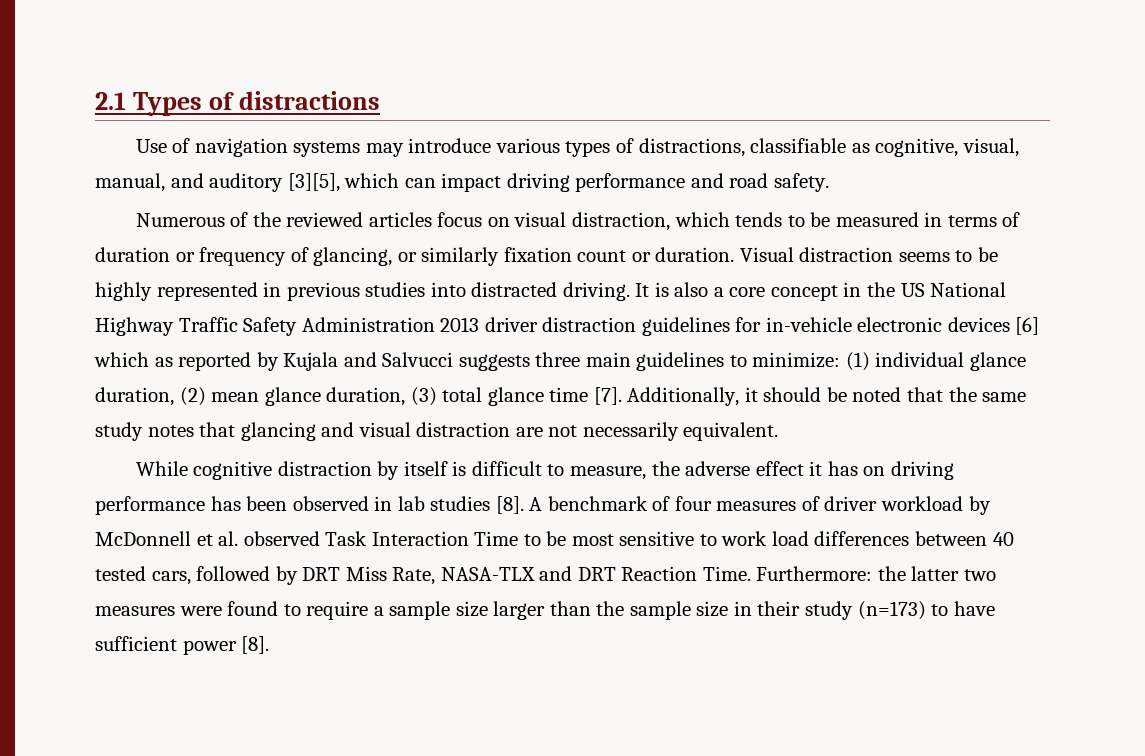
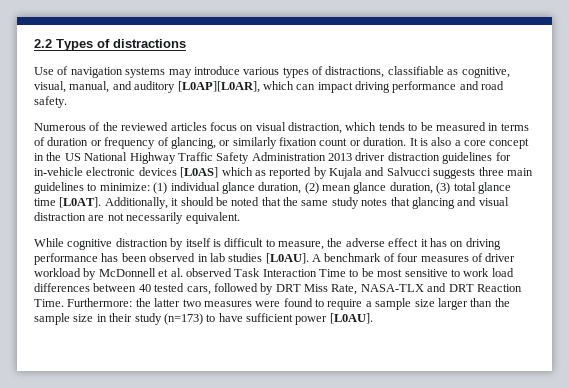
- 2.1 Types of distractions
+ 2.2 Types of distractions
- Use of navigation systems may introduce various types of distractions, classifiable as cognitive, visual, manual, and auditory [3][5], which can impact driving performance and road safety.
+ Use of navigation systems may introduce various types of distractions, classifiable as cognitive, visual, manual, and auditory [L0AP][L0AR], which can impact driving performance and road safety.
- Visual distraction seems to be highly represented in previous studies into distracted driving.
- It is also a core concept in the US National Highway Traffic Safety Administration 2013 driver distraction guidelines for in-vehicle electronic devices [6] which as reported by Kujala and Salvucci suggests three main guidelines to minimize: (1) individual glance duration, (2) mean glance duration, (3) total glance time [7].
+ It is also a core concept in the US National Highway Traffic Safety Administration 2013 driver distraction guidelines for in-vehicle electronic devices [L0AS] which as reported by Kujala and Salvucci suggests three main guidelines to minimize: (1) individual glance duration, (2) mean glance duration, (3) total glance time [L0AT].
- While cognitive distraction by itself is difficult to measure, the adverse effect it has on driving performance has been observed in lab studies [8].
+ While cognitive distraction by itself is difficult to measure, the adverse effect it has on driving performance has been observed in lab studies [L0AU].
- Furthermore: the latter two measures were found to require a sample size larger than the sample size in their study (n=173) to have sufficient power [8].
+ Furthermore: the latter two measures were found to require a sample size larger than the sample size in their study (n=173) to have sufficient power [L0AU].

